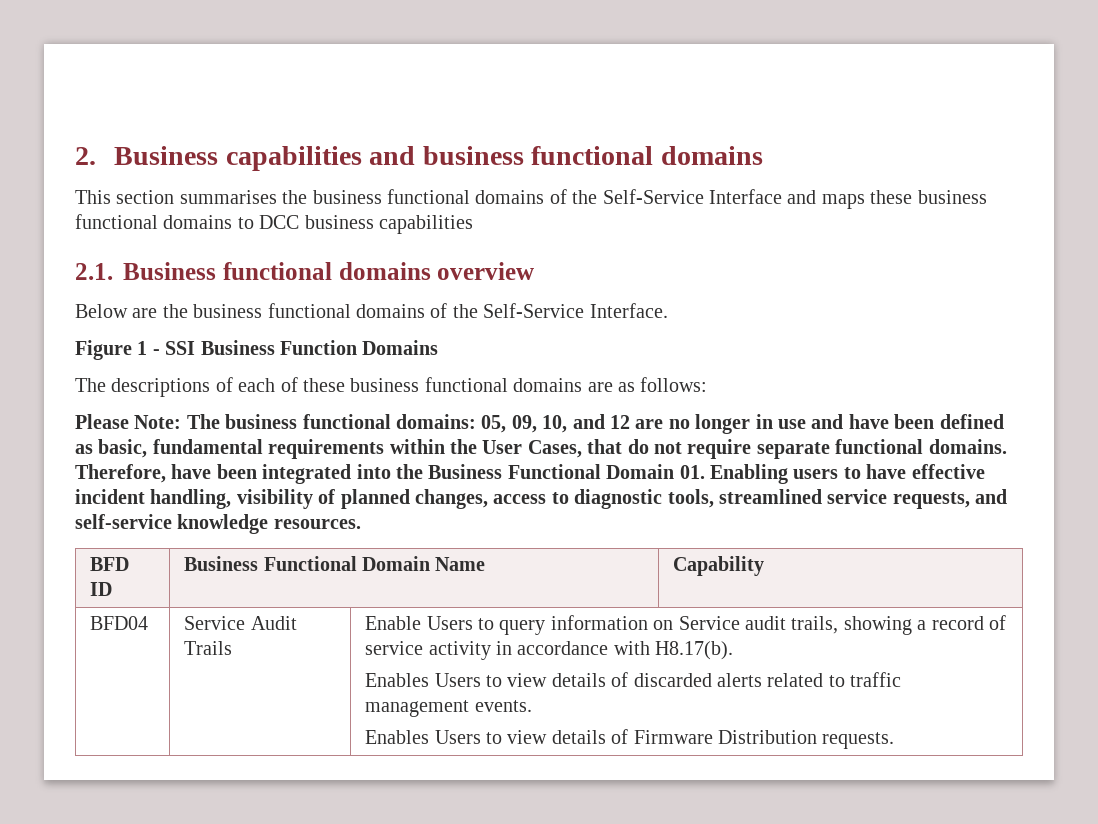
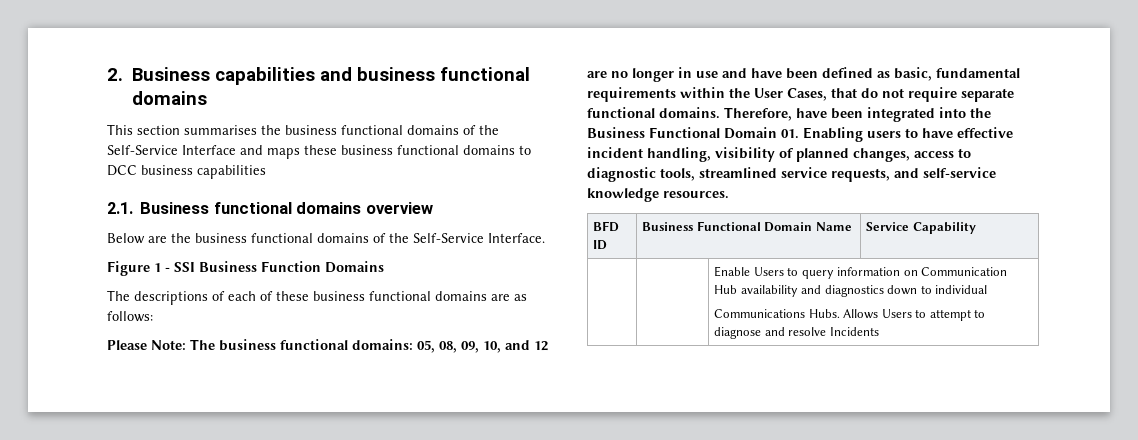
- Please Note: The business functional domains: 05, 09, 10, and 12 are no longer in use and have been defined as basic, fundamental requirements within the User Cases, that do not require separate functional domains.
+ Please Note: The business functional domains: 05, 08, 09, 10, and 12 are no longer in use and have been defined as basic, fundamental requirements within the User Cases, that do not require separate functional domains.
- BFD ID | Business Functional Domain Name | Capability
+ BFD ID | Business Functional Domain Name | Service Capability
- BFD04 | Service Audit Trails
- Enable Users to query information on Service audit trails, showing a record of service activity in accordance with H8.17(b).
- Enables Users to view details of discarded alerts related to traffic management events.
- Enables Users to view details of Firmware Distribution requests.
+ Enable Users to query information on Communication Hub availability and diagnostics down to individual
+ Communications Hubs. Allows Users to attempt to diagnose and resolve Incidents

